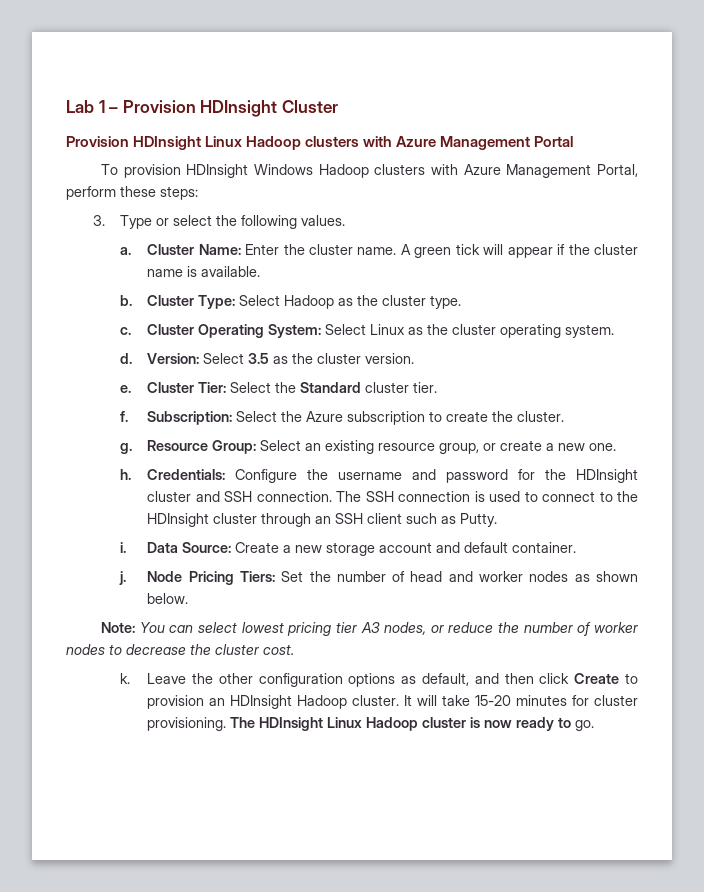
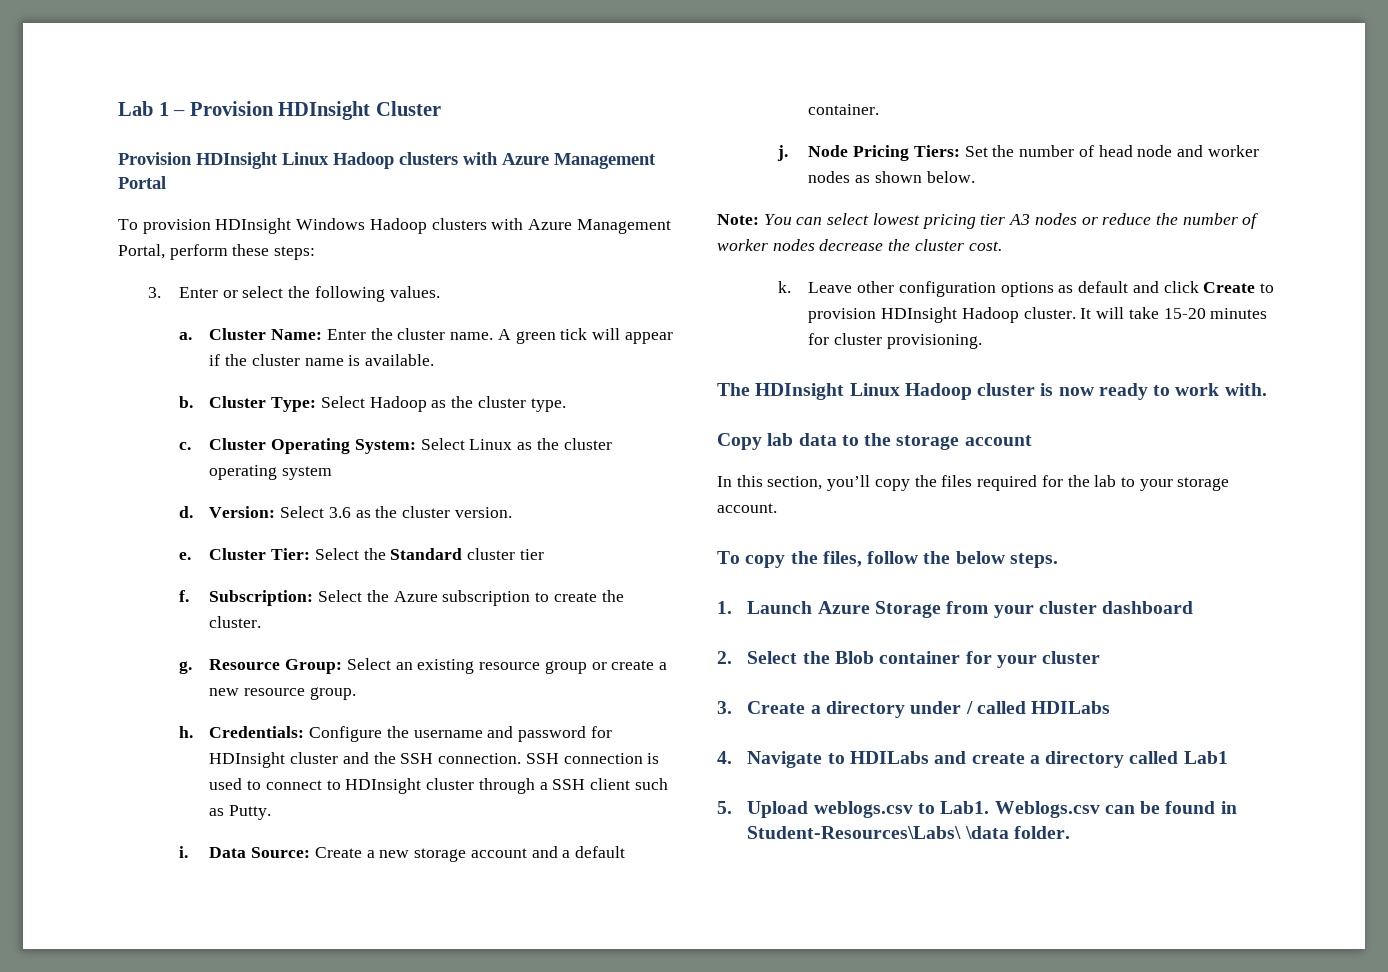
- 3. Type or select the following values.
+ 3. Enter or select the following values.
- Cluster Operating System: Select Linux as the cluster operating system.
+ Cluster Operating System: Select Linux as the cluster operating system
- Version: Select 3.5 as the cluster version.
+ Version: Select 3.6 as the cluster version.
- Cluster Tier: Select the Standard cluster tier.
+ Cluster Tier: Select the Standard cluster tier
- Resource Group: Select an existing resource group, or create a new one.
+ Resource Group: Select an existing resource group or create a new resource group.
- Credentials: Configure the username and password for the HDInsight cluster and SSH connection.
+ Credentials: Configure the username and password for HDInsight cluster and the SSH connection.
- The SSH connection is used to connect to the HDInsight cluster through an SSH client such as Putty.
+ SSH connection is used to connect to HDInsight cluster through a SSH client such as Putty.
- Data Source: Create a new storage account and default container.
+ Data Source: Create a new storage account and a default container.
- Node Pricing Tiers: Set the number of head and worker nodes as shown below.
+ Node Pricing Tiers: Set the number of head node and worker nodes as shown below.
- Note: You can select lowest pricing tier A3 nodes, or reduce the number of worker nodes to decrease the cluster cost.
+ Note: You can select lowest pricing tier A3 nodes or reduce the number of worker nodes decrease the cluster cost.
- Leave the other configuration options as default, and then click Create to provision an HDInsight Hadoop cluster.
+ Leave other configuration options as default and click Create to provision HDInsight Hadoop cluster.
- It will take 15-20 minutes for cluster provisioning. The HDInsight Linux Hadoop cluster is now ready to go.
+ It will take 15-20 minutes for cluster provisioning.
+ The HDInsight Linux Hadoop cluster is now ready to work with.
+ Copy lab data to the storage account
+ In this section, you’ll copy the files required for the lab to your storage account.
+ To copy the files, follow the below steps.
+ 1. Launch Azure Storage from your cluster dashboard
+ 2. Select the Blob container for your cluster
+ 3. Create a directory under / called HDILabs
+ 4. Navigate to HDILabs and create a directory called Lab1
+ 5. Upload weblogs.csv to Lab1. Weblogs.csv can be found in Student-Resources\Labs\ \data folder.

